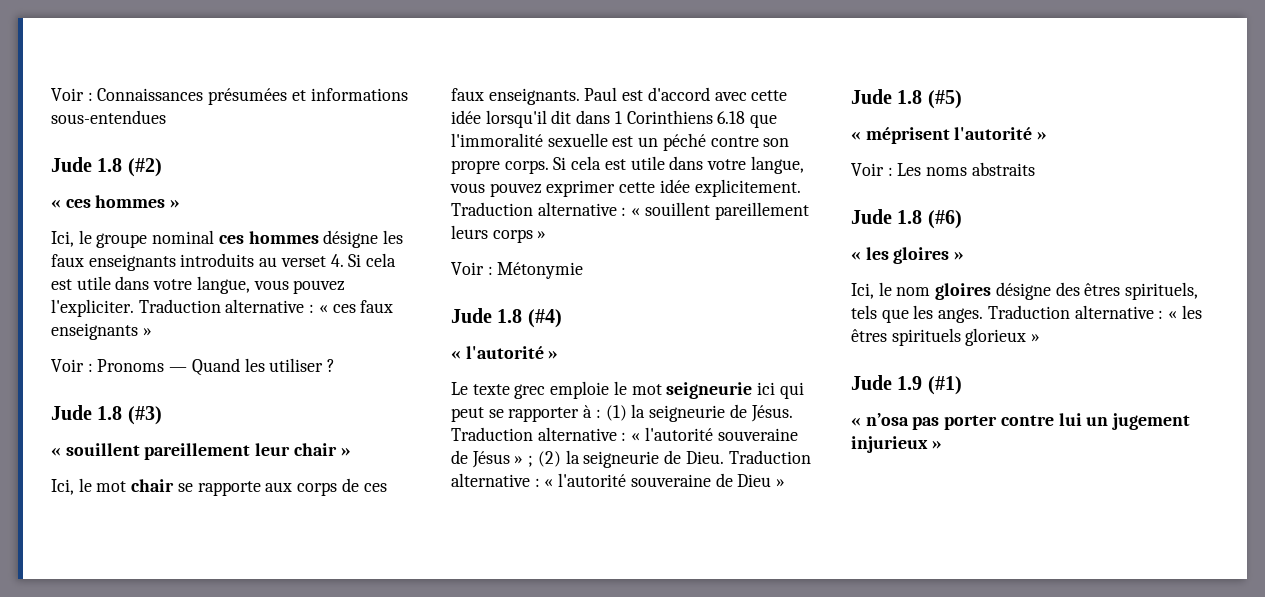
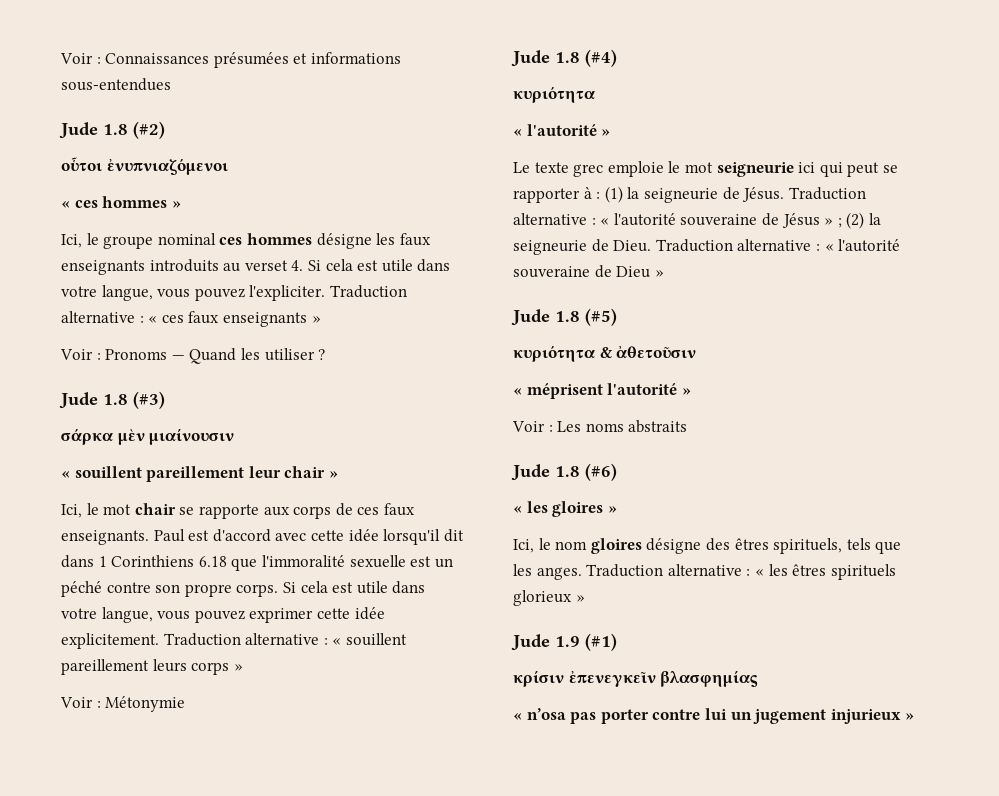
+ οὗτοι ἐνυπνιαζόμενοι
+ σάρκα μὲν μιαίνουσιν
  Jude 1.8 (#4)
+ κυριότητα
+ κυριότητα & ἀθετοῦσιν
+ κρίσιν ἐπενεγκεῖν βλασφημίας

